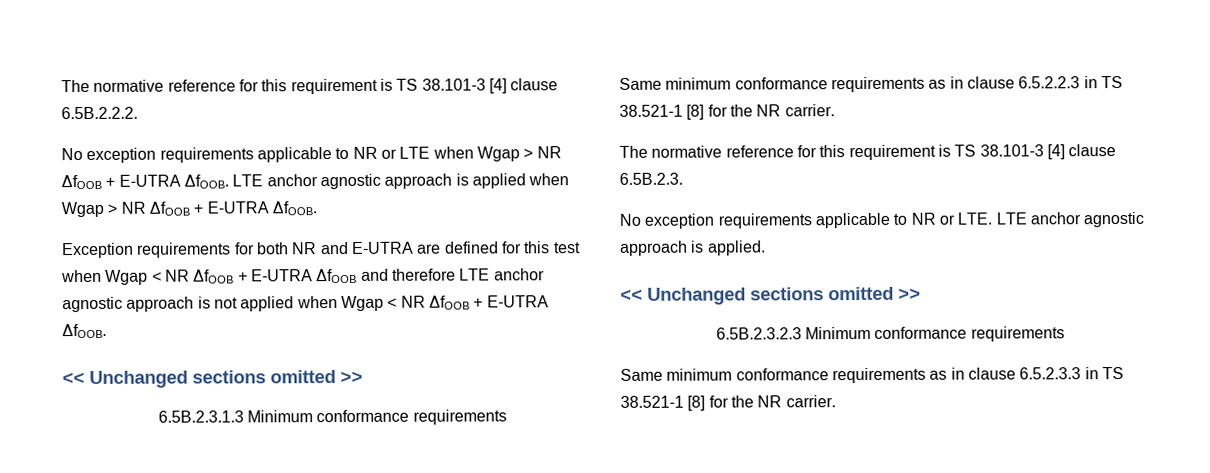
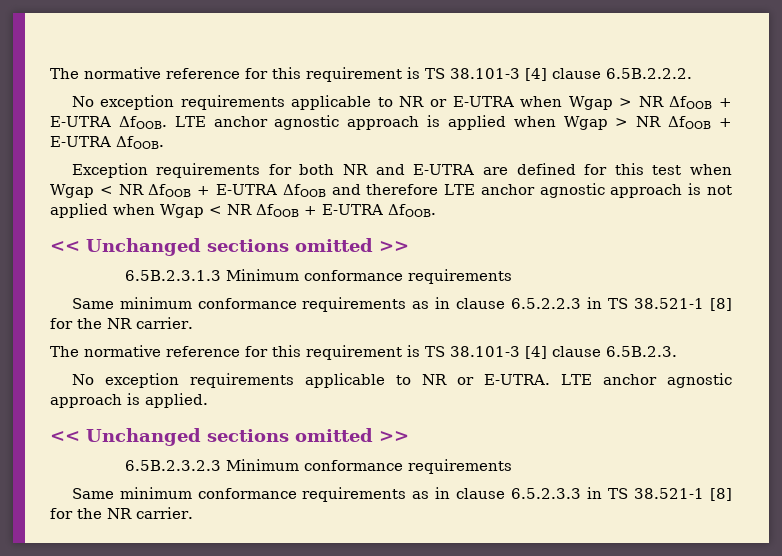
- No exception requirements applicable to NR or LTE when Wgap > NR ΔfOOB + E-UTRA ΔfOOB.
+ No exception requirements applicable to NR or E-UTRA when Wgap > NR ΔfOOB + E-UTRA ΔfOOB.
- No exception requirements applicable to NR or LTE. LTE anchor agnostic approach is applied.
+ No exception requirements applicable to NR or E-UTRA. LTE anchor agnostic approach is applied.

